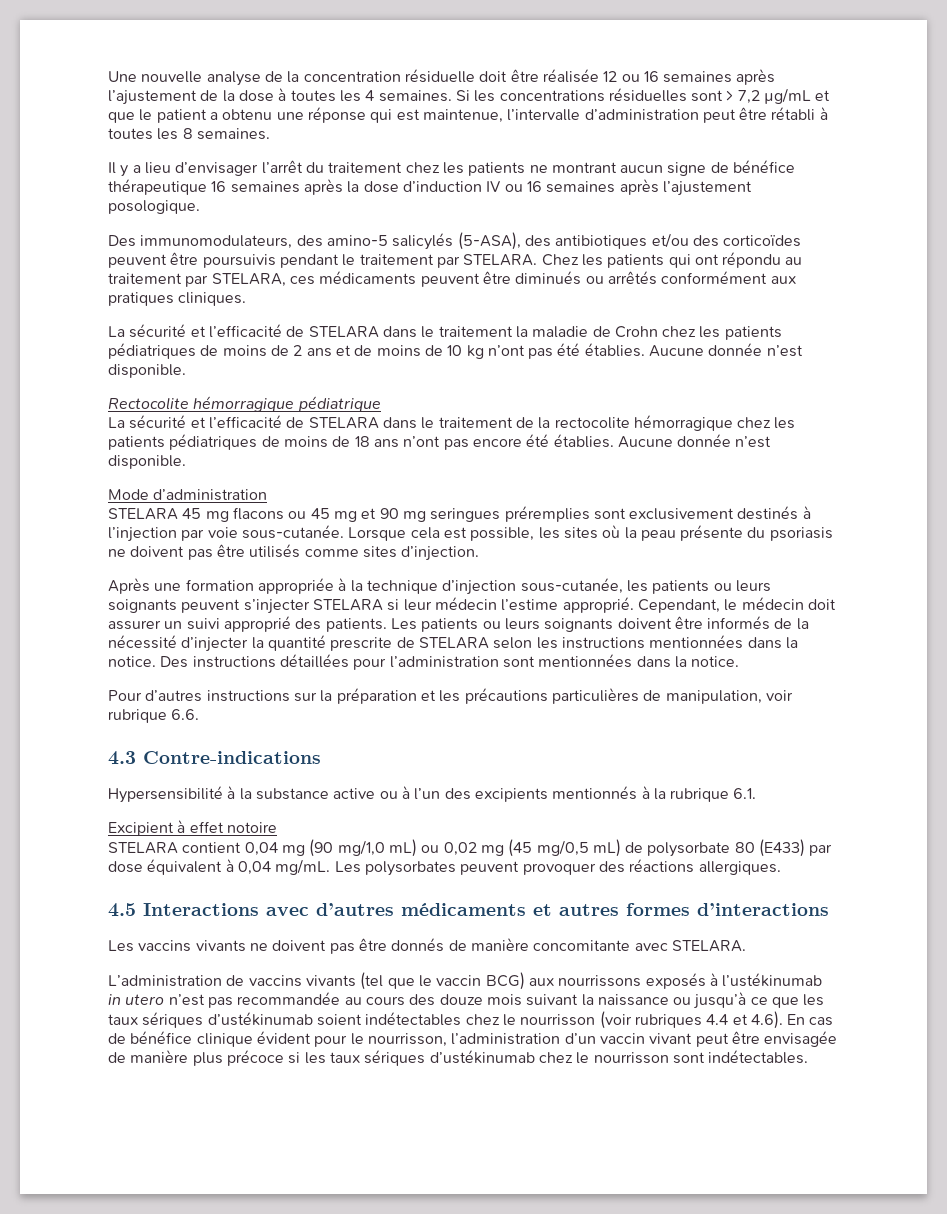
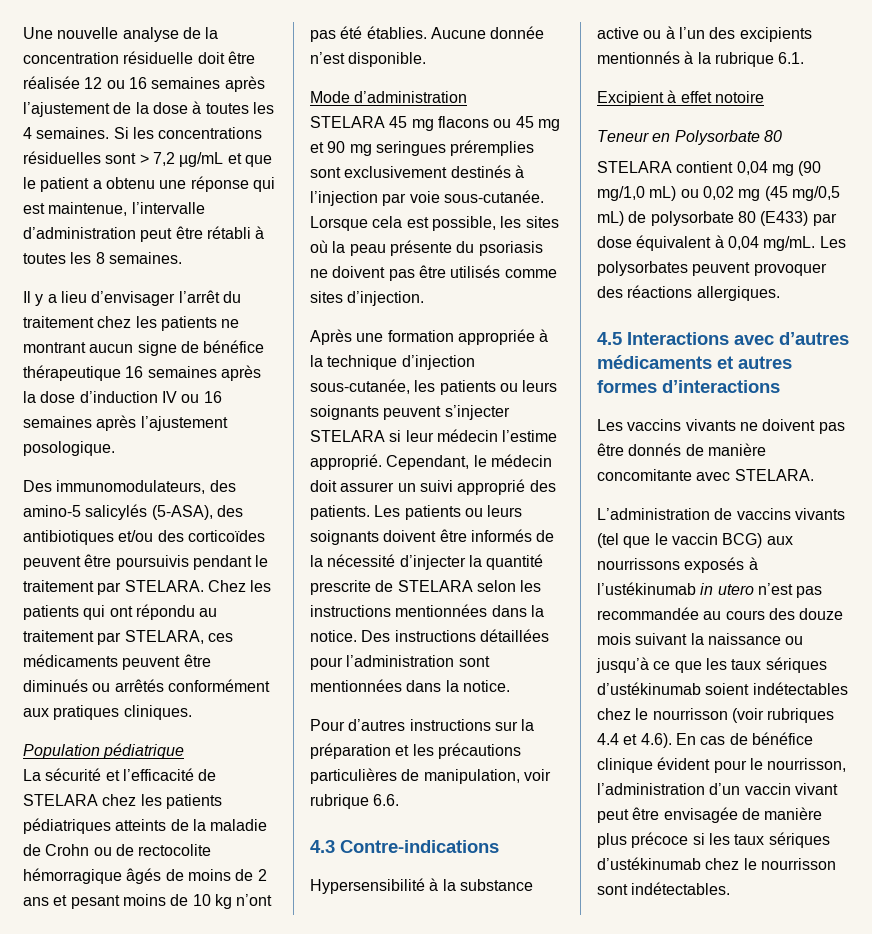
- La sécurité et l’efficacité de STELARA dans le traitement la maladie de Crohn chez les patients pédiatriques de moins de 2 ans et de moins de 10 kg n’ont pas été établies. Aucune donnée n’est disponible.
- Rectocolite hémorragique pédiatrique
+ Population pédiatrique
- La sécurité et l’efficacité de STELARA dans le traitement de la rectocolite hémorragique chez les patients pédiatriques de moins de 18 ans n’ont pas encore été établies.
+ La sécurité et l’efficacité de STELARA chez les patients pédiatriques atteints de la maladie de Crohn ou de rectocolite hémorragique âgés de moins de 2 ans et pesant moins de 10 kg n’ont pas été établies.
+ Teneur en Polysorbate 80

